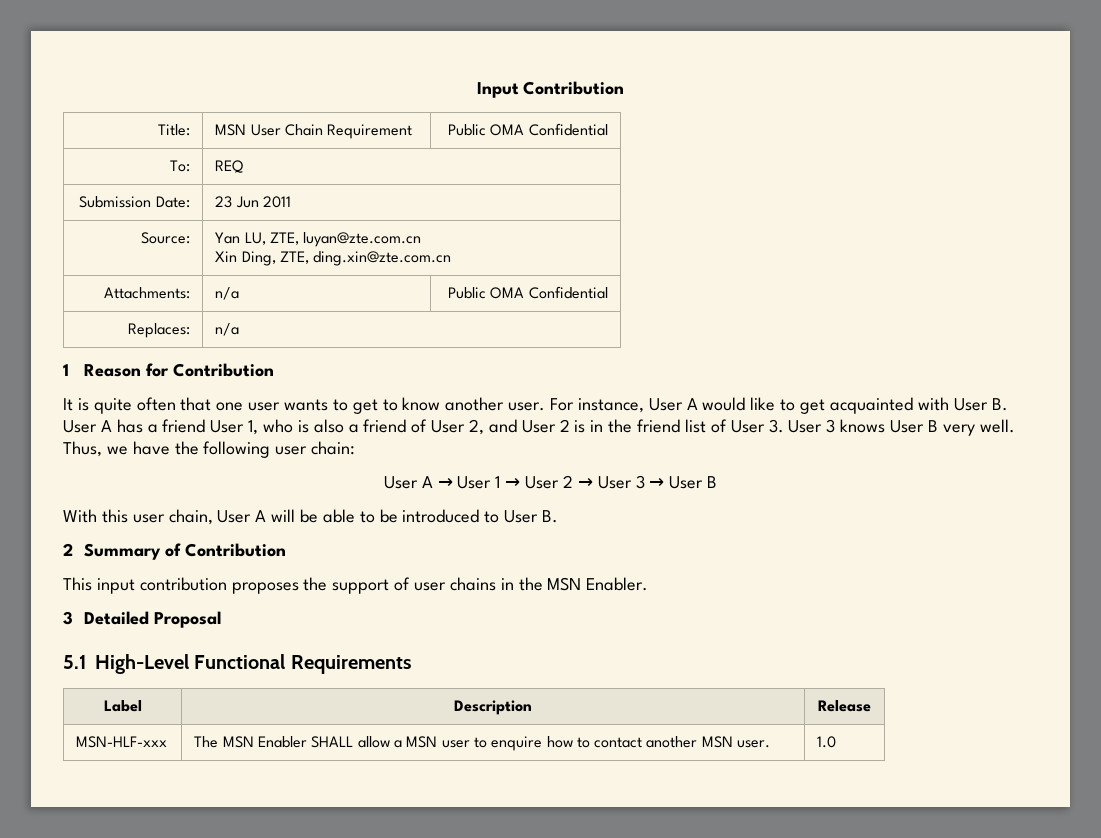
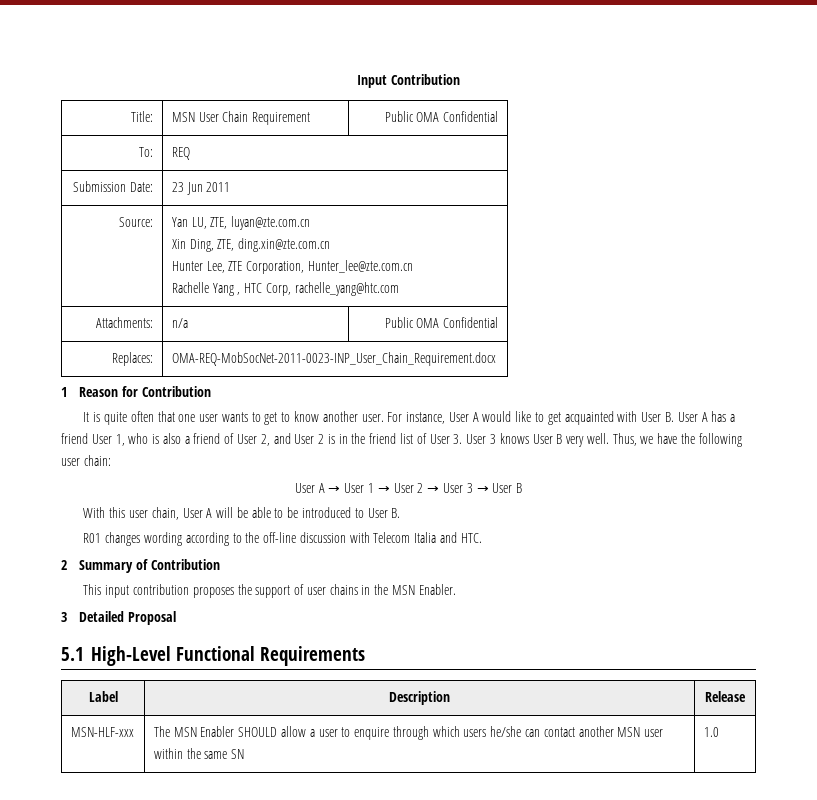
  Source: | Yan LU, ZTE, luyan@zte.com.cn
  Xin Ding, ZTE, ding.xin@zte.com.cn
+ Hunter Lee, ZTE Corporation, Hunter_lee@zte.com.cn
+ Rachelle Yang , HTC Corp, rachelle_yang@htc.com
- Replaces: | n/a
+ Replaces: | OMA-REQ-MobSocNet-2011-0023-INP_User_Chain_Requirement.docx
+ R01 changes wording according to the off-line discussion with Telecom Italia and HTC.
- MSN-HLF-xxx | The MSN Enabler SHALL allow a MSN user to enquire how to contact another MSN user. | 1.0
+ MSN-HLF-xxx | The MSN Enabler SHOULD allow a user to enquire through which users he/she can contact another MSN user within the same SN | 1.0

